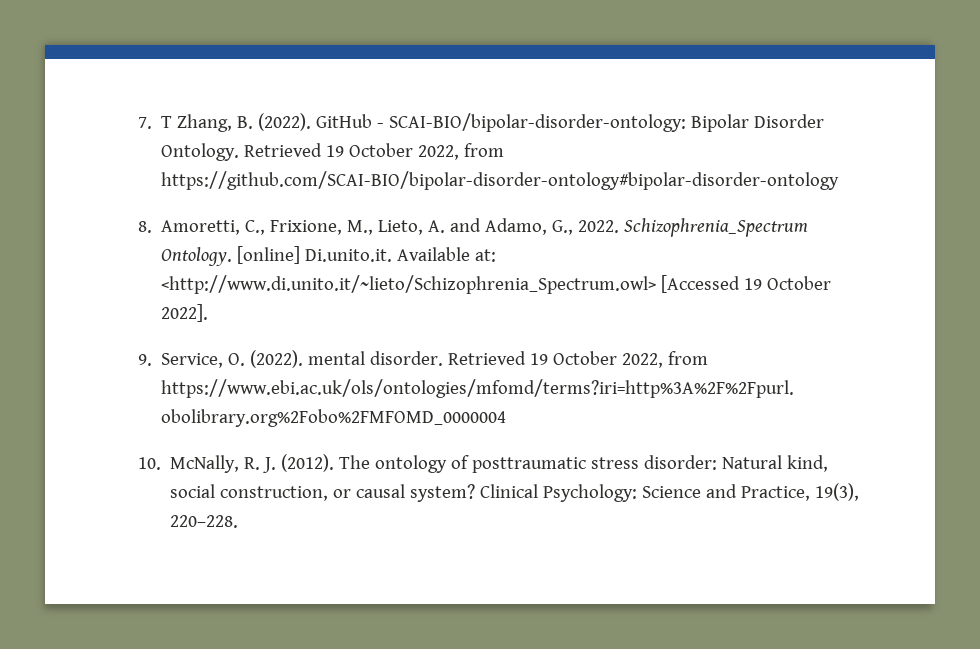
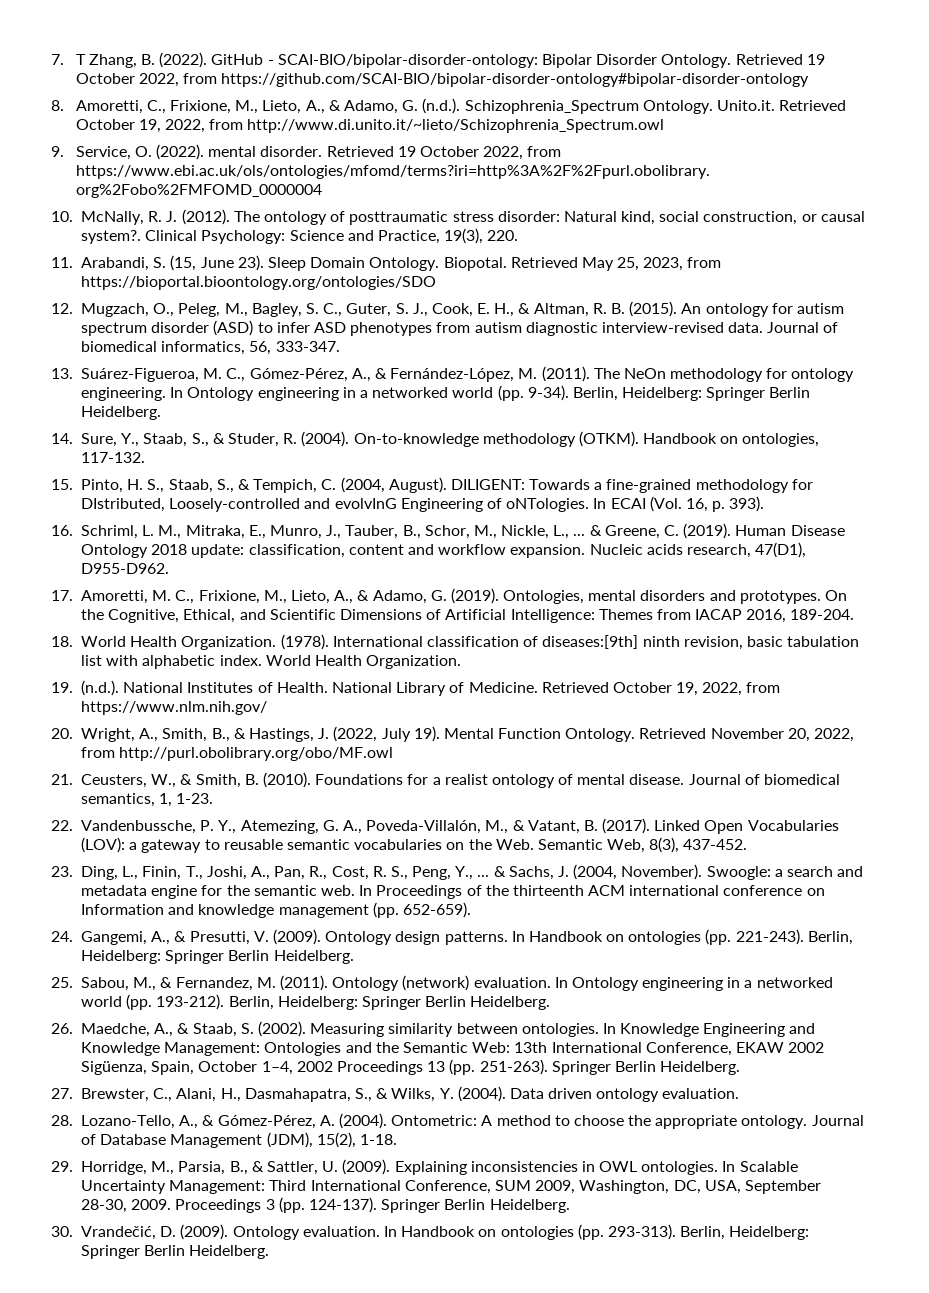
- 8. Amoretti, C., Frixione, M., Lieto, A. and Adamo, G., 2022. Schizophrenia_Spectrum Ontology. [online] Di.unito.it. Available at: <http://www.di.unito.it/~lieto/Schizophrenia_Spectrum.owl> [Accessed 19 October 2022].
+ 8. Amoretti, C., Frixione, M., Lieto, A., & Adamo, G. (n.d.). Schizophrenia_Spectrum Ontology. Unito.it. Retrieved October 19, 2022, from http://www.di.unito.it/~lieto/Schizophrenia_Spectrum.owl
- The ontology of posttraumatic stress disorder: Natural kind, social construction, or causal system?
+ The ontology of posttraumatic stress disorder: Natural kind, social construction, or causal system?.
- Clinical Psychology: Science and Practice, 19(3), 220–228.
+ Clinical Psychology: Science and Practice, 19(3), 220.
+ 11. Arabandi, S. (15, June 23). Sleep Domain Ontology. Biopotal. Retrieved May 25, 2023, from https://bioportal.bioontology.org/ontologies/SDO
+ 12. Mugzach, O., Peleg, M., Bagley, S. C., Guter, S. J., Cook, E. H., & Altman, R. B. (2015). An ontology for autism spectrum disorder (ASD) to infer ASD phenotypes from autism diagnostic interview-revised data. Journal of biomedical informatics, 56, 333-347.
+ 13. Suárez-Figueroa, M. C., Gómez-Pérez, A., & Fernández-López, M. (2011). The NeOn methodology for ontology engineering. In Ontology engineering in a networked world (pp. 9-34). Berlin, Heidelberg: Springer Berlin Heidelberg.
+ 14. Sure, Y., Staab, S., & Studer, R. (2004). On-to-knowledge methodology (OTKM). Handbook on ontologies, 117-132.
+ 15. Pinto, H. S., Staab, S., & Tempich, C. (2004, August). DILIGENT: Towards a fine-grained methodology for DIstributed, Loosely-controlled and evolvInG Engineering of oNTologies. In ECAI (Vol. 16, p. 393).
+ 16. Schriml, L. M., Mitraka, E., Munro, J., Tauber, B., Schor, M., Nickle, L., ... & Greene, C. (2019). Human Disease Ontology 2018 update: classification, content and workflow expansion. Nucleic acids research, 47(D1), D955-D962.
+ 17. Amoretti, M. C., Frixione, M., Lieto, A., & Adamo, G. (2019). Ontologies, mental disorders and prototypes. On the Cognitive, Ethical, and Scientific Dimensions of Artificial Intelligence: Themes from IACAP 2016, 189-204.
+ 18. World Health Organization. (1978). International classification of diseases:[9th] ninth revision, basic tabulation list with alphabetic index. World Health Organization.
+ 19. (n.d.). National Institutes of Health. National Library of Medicine. Retrieved October 19, 2022, from https://www.nlm.nih.gov/
+ 20. Wright, A., Smith, B., & Hastings, J. (2022, July 19). Mental Function Ontology. Retrieved November 20, 2022, from http://purl.obolibrary.org/obo/MF.owl
+ 21. Ceusters, W., & Smith, B. (2010). Foundations for a realist ontology of mental disease. Journal of biomedical semantics, 1, 1-23.
+ 22. Vandenbussche, P. Y., Atemezing, G. A., Poveda-Villalón, M., & Vatant, B. (2017). Linked Open Vocabularies (LOV): a gateway to reusable semantic vocabularies on the Web. Semantic Web, 8(3), 437-452.
+ 23. Ding, L., Finin, T., Joshi, A., Pan, R., Cost, R. S., Peng, Y., ... & Sachs, J. (2004, November). Swoogle: a search and metadata engine for the semantic web. In Proceedings of the thirteenth ACM international conference on Information and knowledge management (pp. 652-659).
+ 24. Gangemi, A., & Presutti, V. (2009). Ontology design patterns. In Handbook on ontologies (pp. 221-243). Berlin, Heidelberg: Springer Berlin Heidelberg.
+ 25. Sabou, M., & Fernandez, M. (2011). Ontology (network) evaluation. In Ontology engineering in a networked world (pp. 193-212). Berlin, Heidelberg: Springer Berlin Heidelberg.
+ 26. Maedche, A., & Staab, S. (2002). Measuring similarity between ontologies. In Knowledge Engineering and Knowledge Management: Ontologies and the Semantic Web: 13th International Conference, EKAW 2002 Sigüenza, Spain, October 1–4, 2002 Proceedings 13 (pp. 251-263). Springer Berlin Heidelberg.
+ 27. Brewster, C., Alani, H., Dasmahapatra, S., & Wilks, Y. (2004). Data driven ontology evaluation.
+ 28. Lozano-Tello, A., & Gómez-Pérez, A. (2004). Ontometric: A method to choose the appropriate ontology. Journal of Database Management (JDM), 15(2), 1-18.
+ 29. Horridge, M., Parsia, B., & Sattler, U. (2009). Explaining inconsistencies in OWL ontologies. In Scalable Uncertainty Management: Third International Conference, SUM 2009, Washington, DC, USA, September 28-30, 2009. Proceedings 3 (pp. 124-137). Springer Berlin Heidelberg.
+ 30. Vrandečić, D. (2009). Ontology evaluation. In Handbook on ontologies (pp. 293-313). Berlin, Heidelberg: Springer Berlin Heidelberg.

